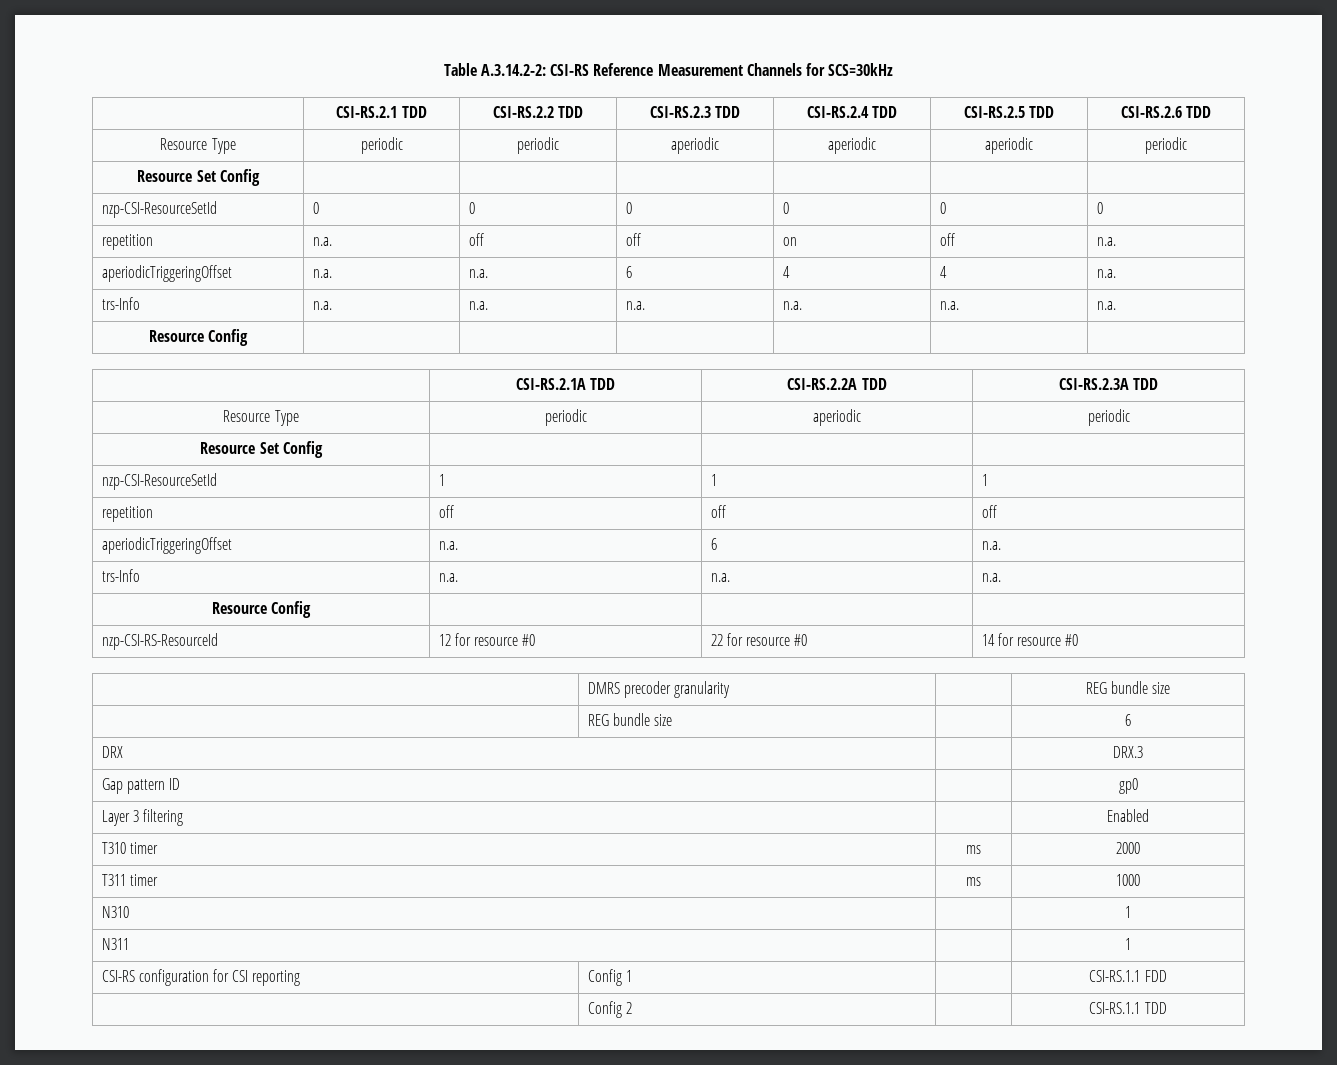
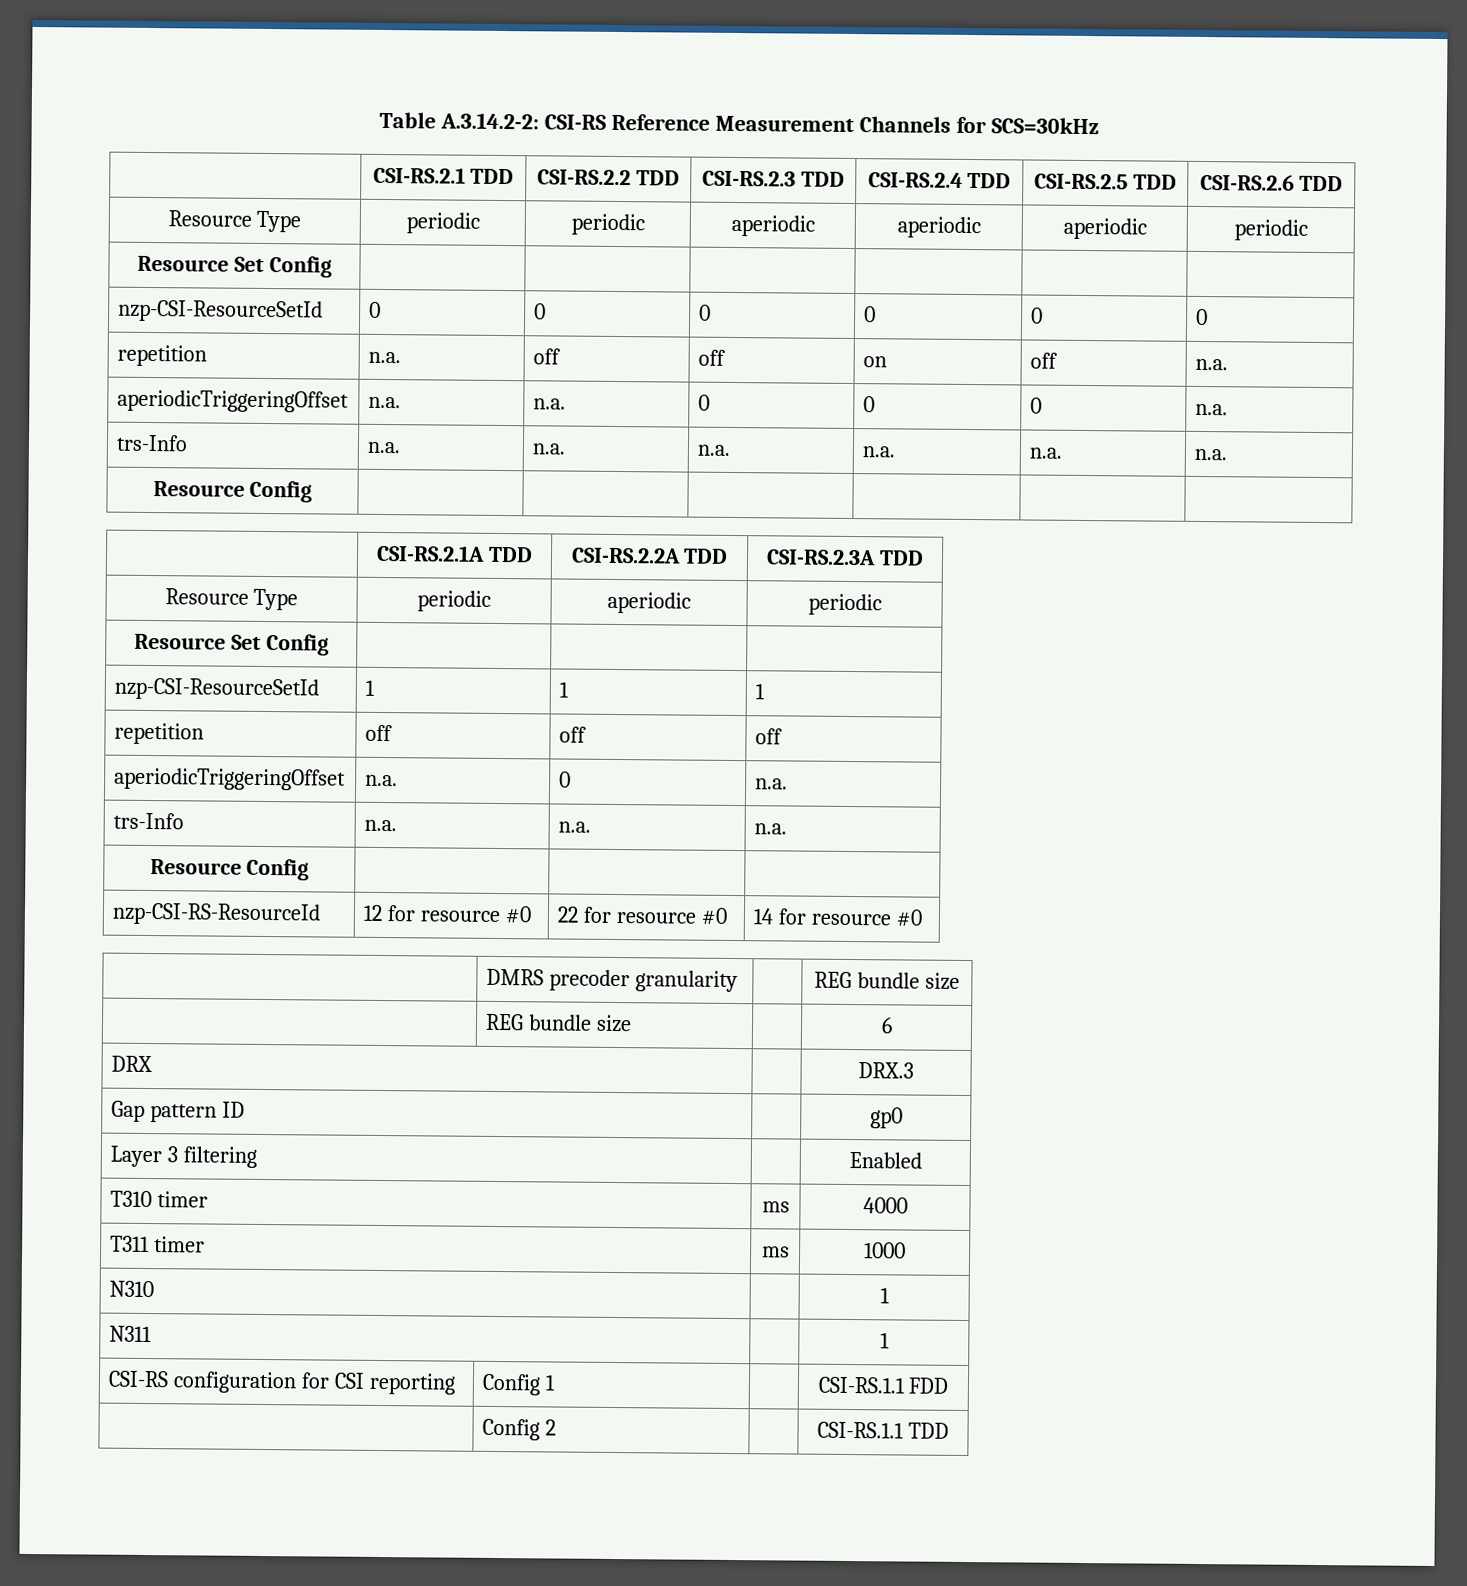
- aperiodicTriggeringOffset | n.a. | n.a. | 6 | 4 | 4 | n.a.
+ aperiodicTriggeringOffset | n.a. | n.a. | 0 | 0 | 0 | n.a.
- aperiodicTriggeringOffset | n.a. | 6 | n.a.
+ aperiodicTriggeringOffset | n.a. | 0 | n.a.
- T310 timer | ms | 2000
+ T310 timer | ms | 4000

